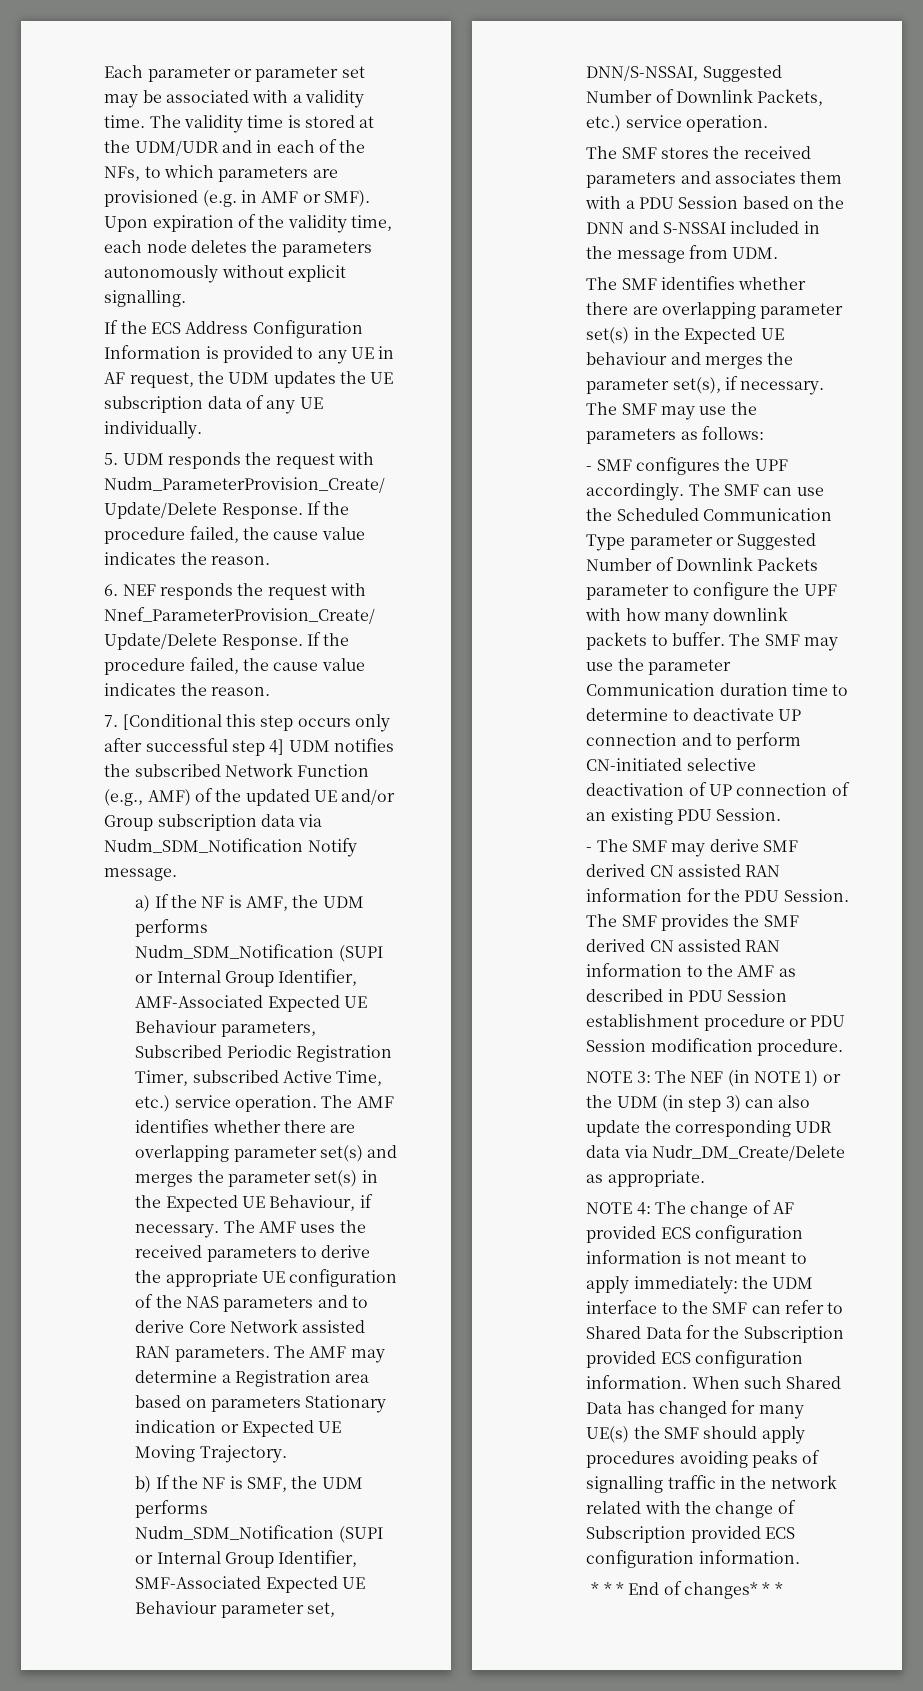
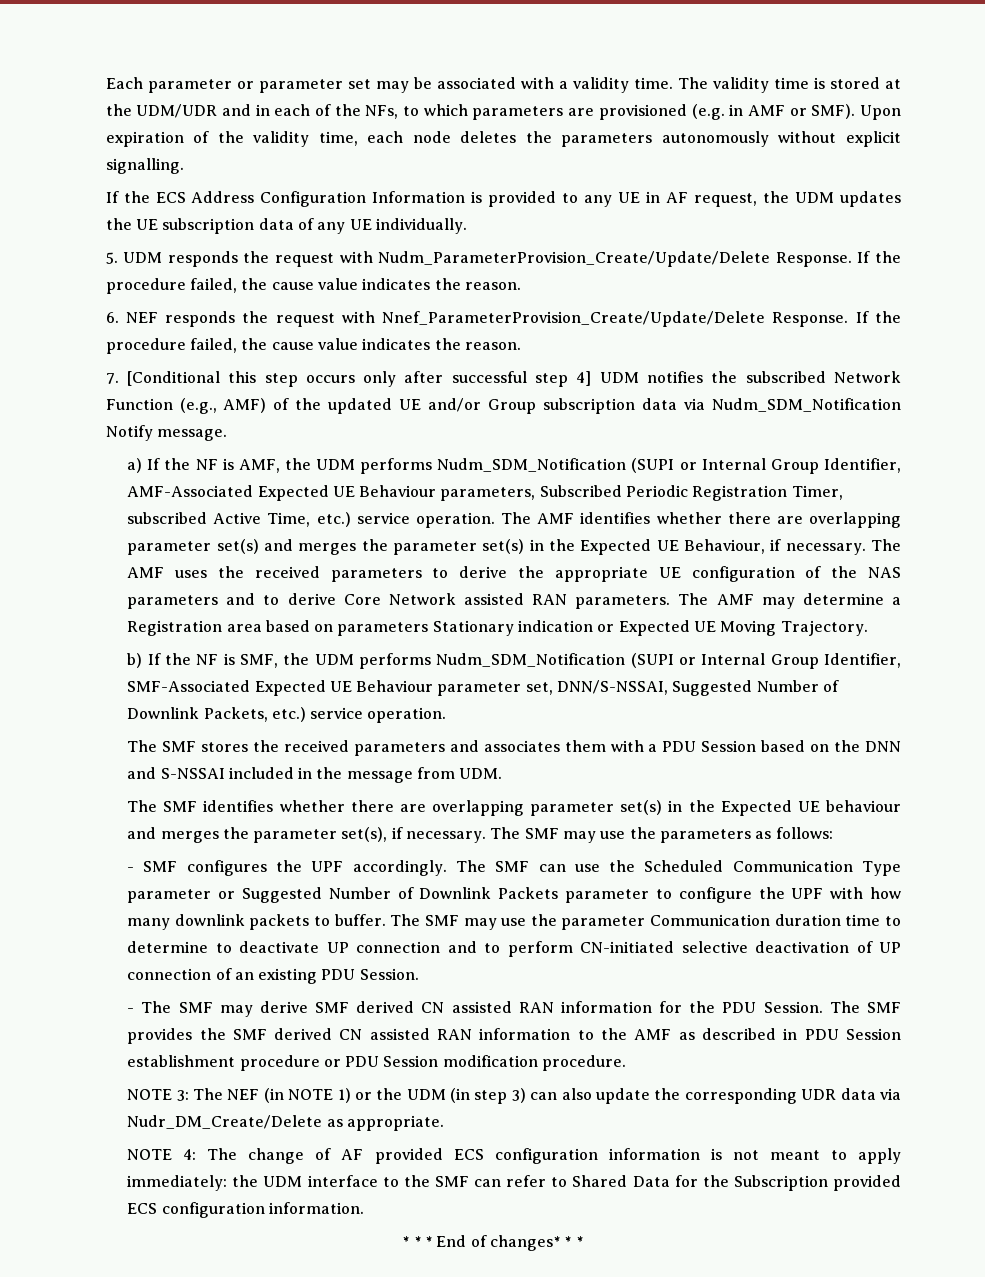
- When such Shared Data has changed for many UE(s) the SMF should apply procedures avoiding peaks of signalling traffic in the network related with the change of Subscription provided ECS configuration information.

